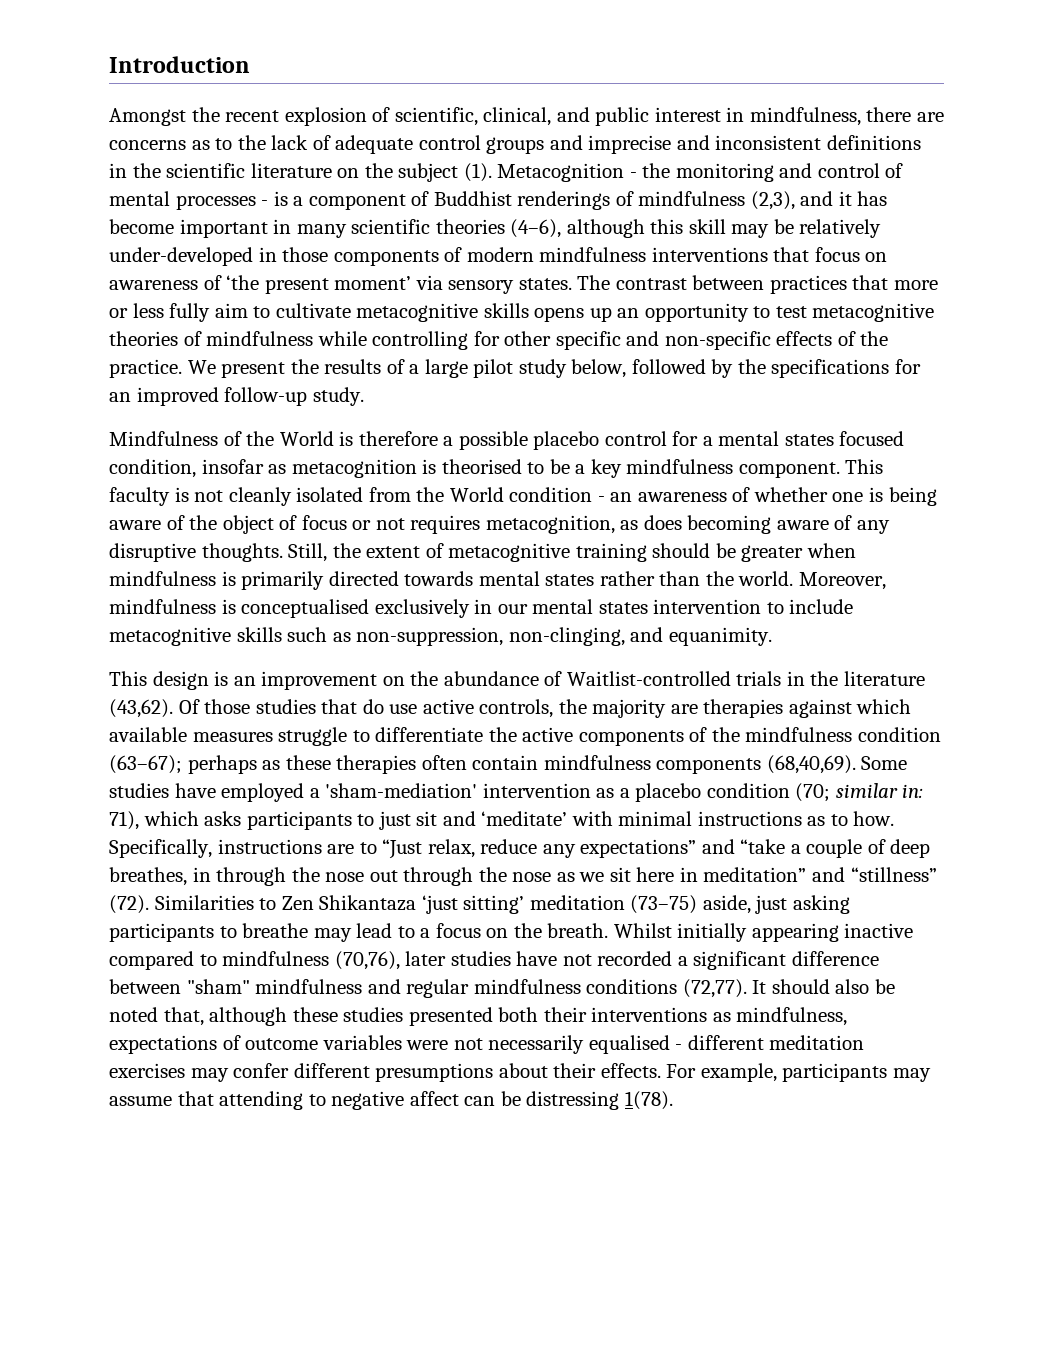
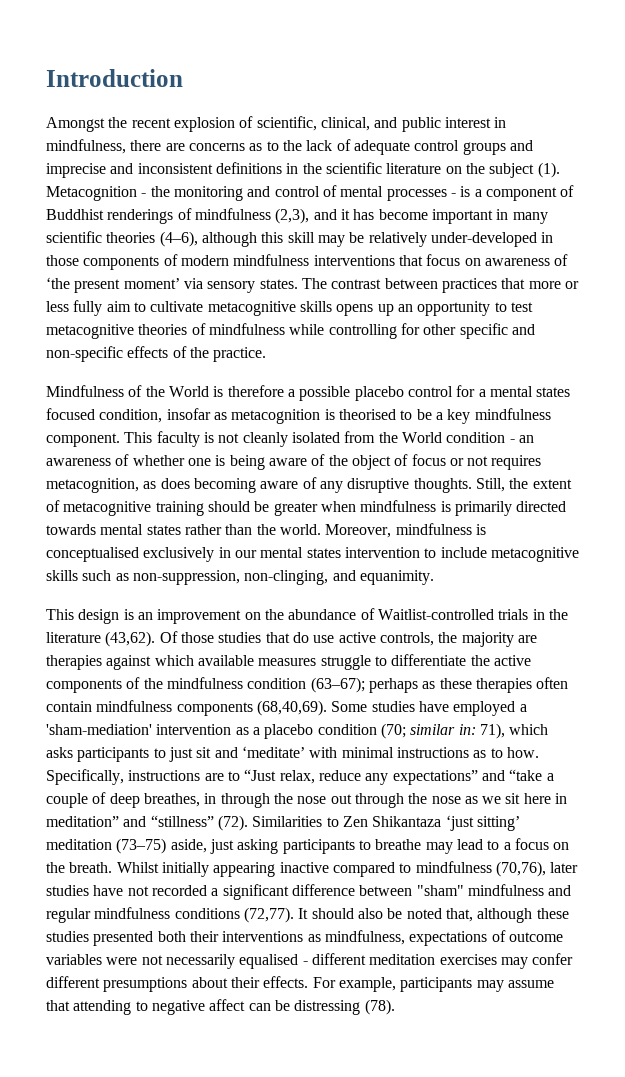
- We present the results of a large pilot study below, followed by the specifications for an improved follow-up study.
- For example, participants may assume that attending to negative affect can be distressing 1(78).
+ For example, participants may assume that attending to negative affect can be distressing (78).

